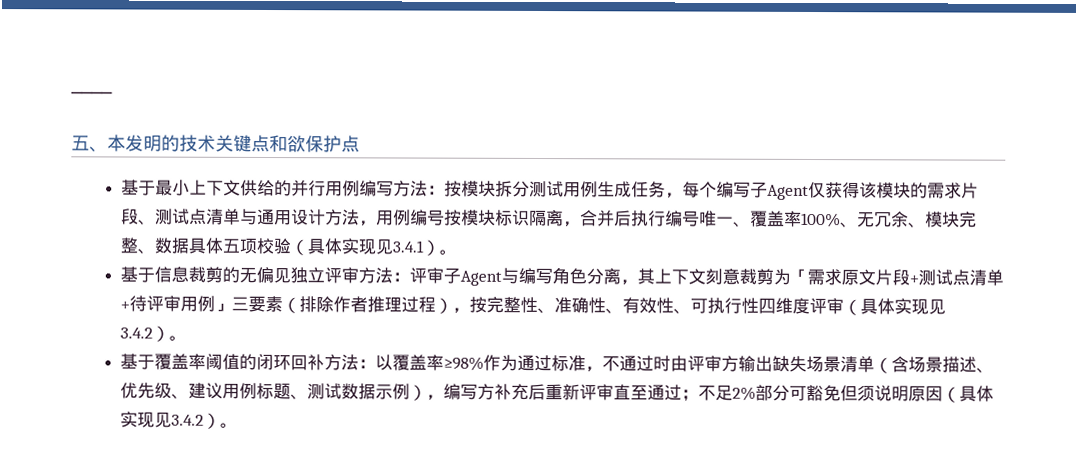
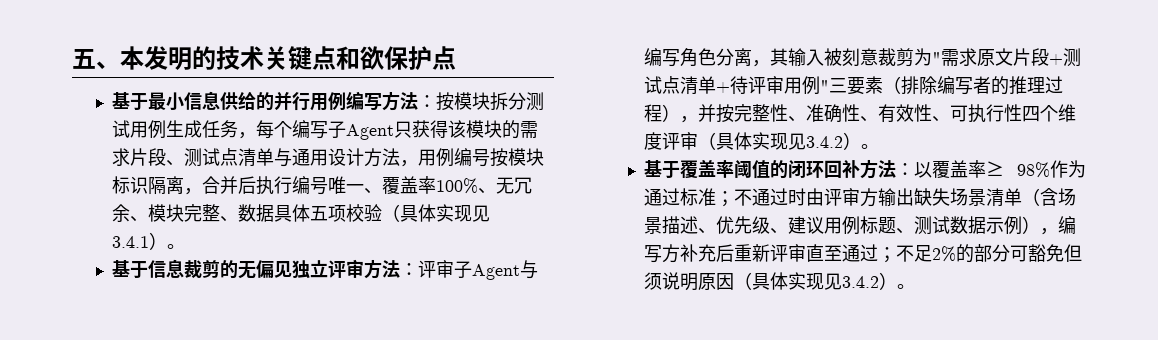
- ────
- 基于最小上下文供给的并行用例编写方法：按模块拆分测试用例生成任务，每个编写子Agent仅获得该模块的需求片段、测试点清单与通用设计方法，用例编号按模块标识隔离，合并后执行编号唯一、覆盖率100%、无冗余、模块完整、数据具体五项校验（具体实现见3.4.1）。
+ 基于最小信息供给的并行用例编写方法：按模块拆分测试用例生成任务，每个编写子Agent只获得该模块的需求片段、测试点清单与通用设计方法，用例编号按模块标识隔离，合并后执行编号唯一、覆盖率100%、无冗余、模块完整、数据具体五项校验（具体实现见3.4.1）。
- 基于信息裁剪的无偏见独立评审方法：评审子Agent与编写角色分离，其上下文刻意裁剪为「需求原文片段+测试点清单+待评审用例」三要素（排除作者推理过程），按完整性、准确性、有效性、可执行性四维度评审（具体实现见3.4.2）。
+ 基于信息裁剪的无偏见独立评审方法：评审子Agent与编写角色分离，其输入被刻意裁剪为"需求原文片段+测试点清单+待评审用例"三要素（排除编写者的推理过程），并按完整性、准确性、有效性、可执行性四个维度评审（具体实现见3.4.2）。
- 基于覆盖率阈值的闭环回补方法：以覆盖率≥98%作为通过标准，不通过时由评审方输出缺失场景清单（含场景描述、优先级、建议用例标题、测试数据示例），编写方补充后重新评审直至通过；不足2%部分可豁免但须说明原因（具体实现见3.4.2）。
+ 基于覆盖率阈值的闭环回补方法：以覆盖率≥ 98%作为通过标准；不通过时由评审方输出缺失场景清单（含场景描述、优先级、建议用例标题、测试数据示例），编写方补充后重新评审直至通过；不足2%的部分可豁免但须说明原因（具体实现见3.4.2）。

